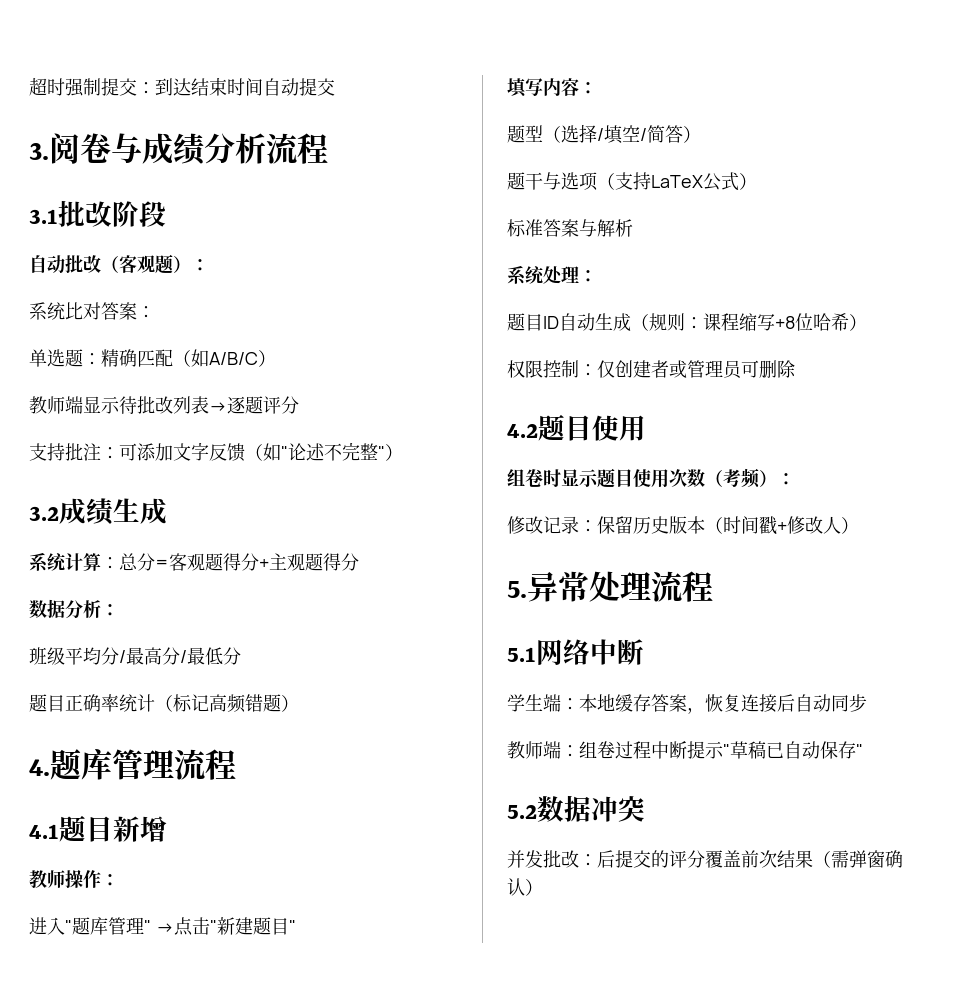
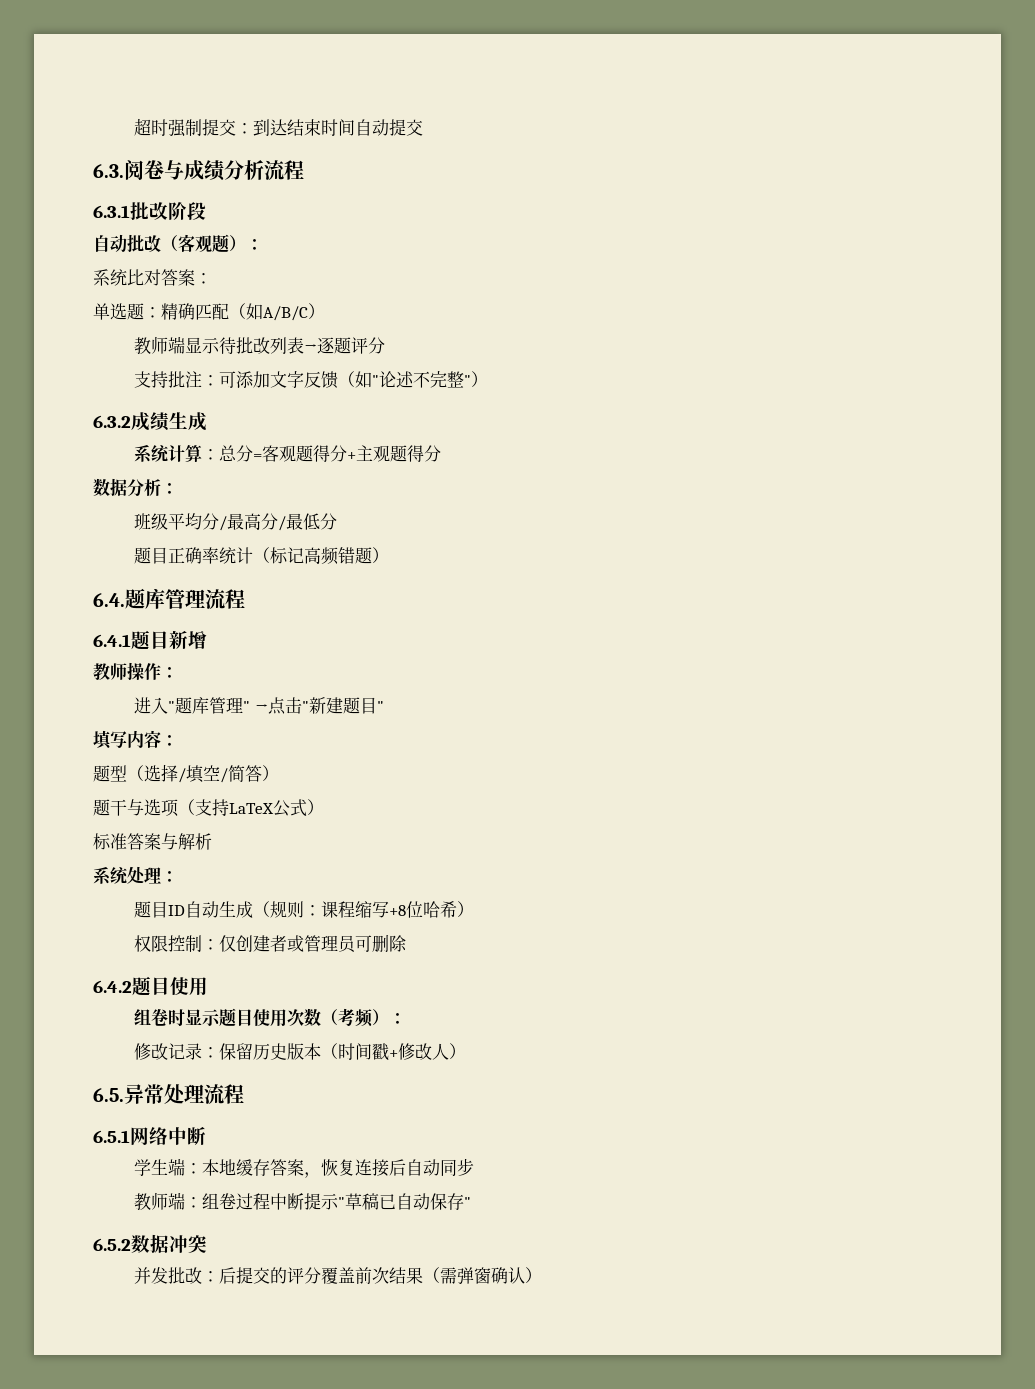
- 3.阅卷与成绩分析流程
+ 6.3.阅卷与成绩分析流程
- 3.1批改阶段
+ 6.3.1批改阶段
- 3.2成绩生成
+ 6.3.2成绩生成
- 4.题库管理流程
+ 6.4.题库管理流程
- 4.1题目新增
+ 6.4.1题目新增
- 4.2题目使用
+ 6.4.2题目使用
- 5.异常处理流程
+ 6.5.异常处理流程
- 5.1网络中断
+ 6.5.1网络中断
- 5.2数据冲突
+ 6.5.2数据冲突

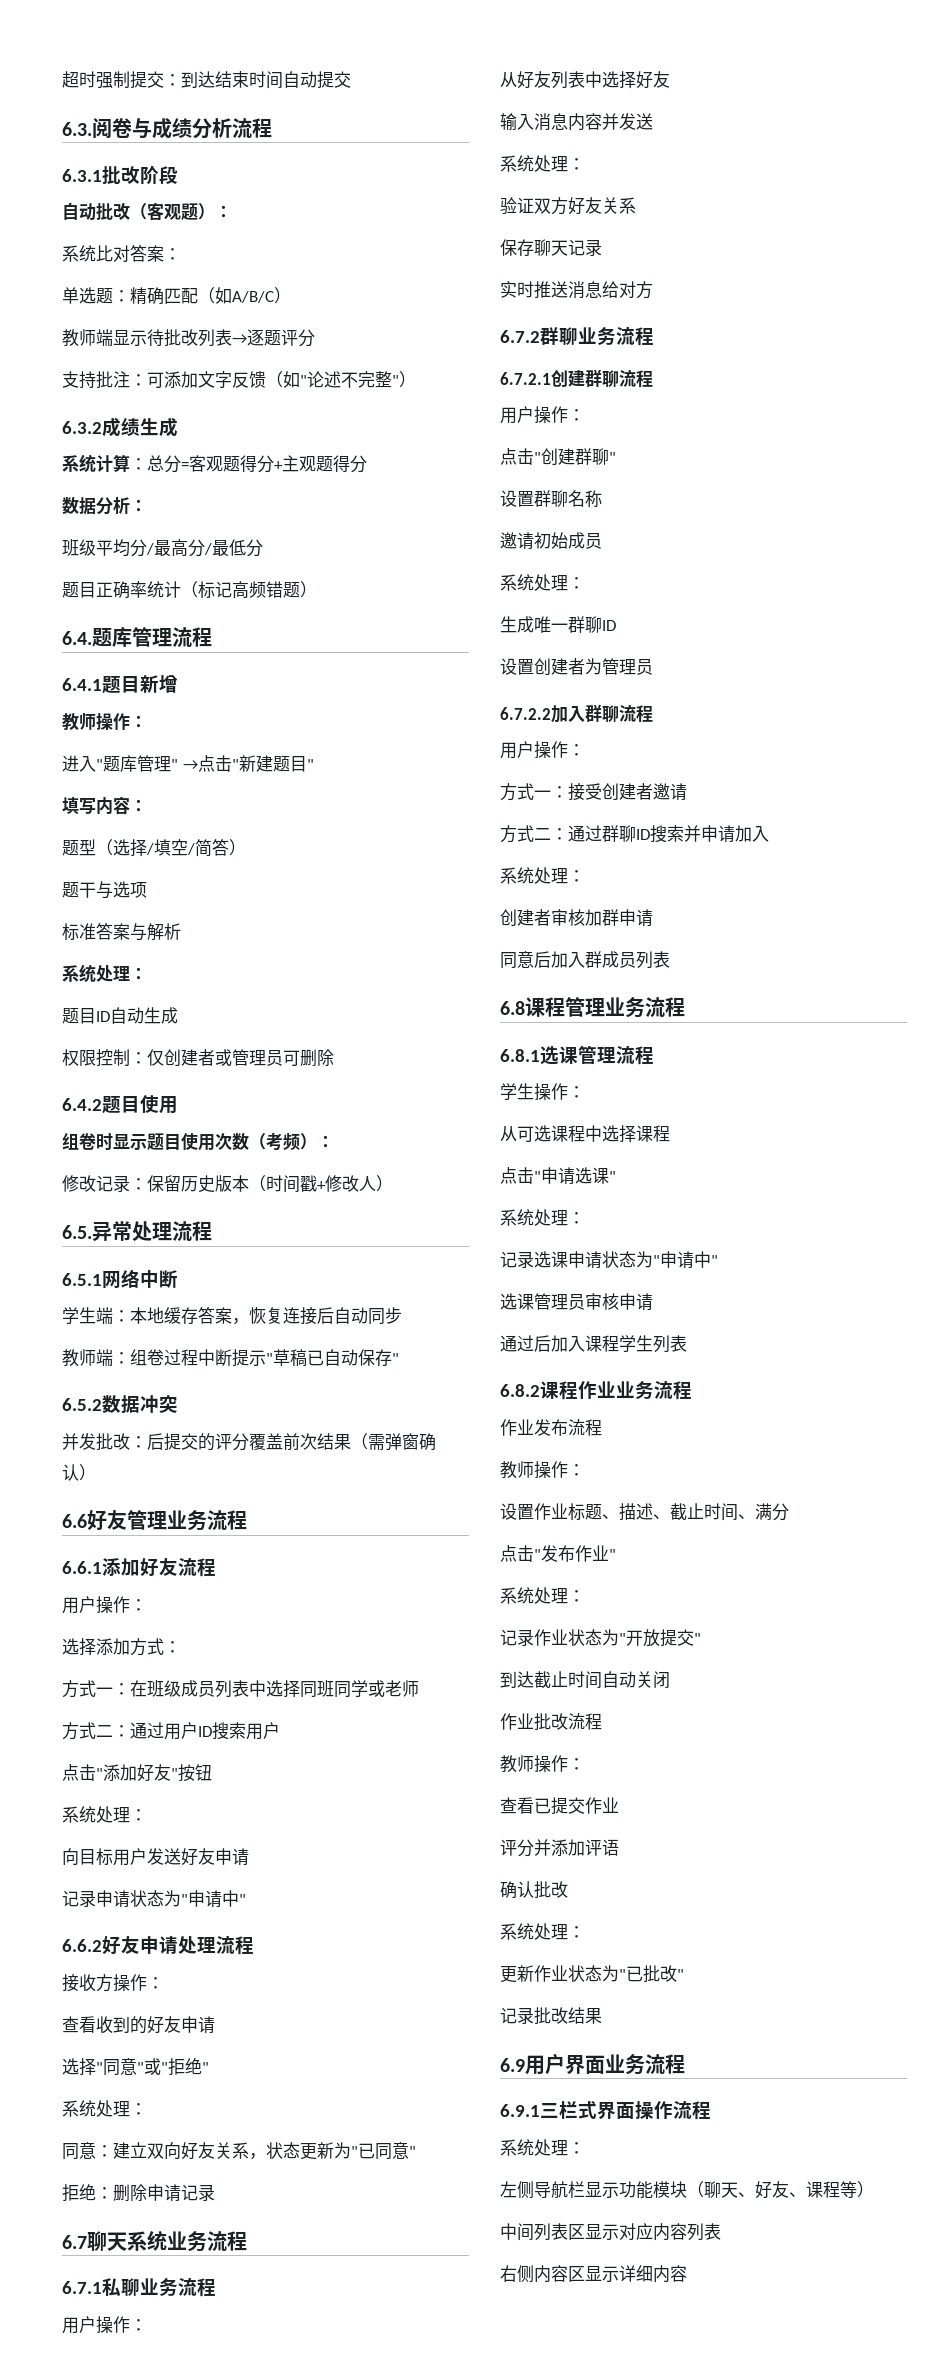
- 题干与选项（支持LaTeX公式）
+ 题干与选项
- 题目ID自动生成（规则：课程缩写+8位哈希）
+ 题目ID自动生成
+ 6.6好友管理业务流程
+ 6.6.1添加好友流程
+ 用户操作：
+ 选择添加方式：
+ 方式一：在班级成员列表中选择同班同学或老师
+ 方式二：通过用户ID搜索用户
+ 点击"添加好友"按钮
+ 系统处理：
+ 向目标用户发送好友申请
+ 记录申请状态为"申请中"
+ 6.6.2好友申请处理流程
+ 接收方操作：
+ 查看收到的好友申请
+ 选择"同意"或"拒绝"
+ 系统处理：
+ 同意：建立双向好友关系，状态更新为"已同意"
+ 拒绝：删除申请记录
+ 6.7聊天系统业务流程
+ 6.7.1私聊业务流程
+ 用户操作：
+ 从好友列表中选择好友
+ 输入消息内容并发送
+ 系统处理：
+ 验证双方好友关系
+ 保存聊天记录
+ 实时推送消息给对方
+ 6.7.2群聊业务流程
+ 6.7.2.1创建群聊流程
+ 用户操作：
+ 点击"创建群聊"
+ 设置群聊名称
+ 邀请初始成员
+ 系统处理：
+ 生成唯一群聊ID
+ 设置创建者为管理员
+ 6.7.2.2加入群聊流程
+ 用户操作：
+ 方式一：接受创建者邀请
+ 方式二：通过群聊ID搜索并申请加入
+ 系统处理：
+ 创建者审核加群申请
+ 同意后加入群成员列表
+ 6.8课程管理业务流程
+ 6.8.1选课管理流程
+ 学生操作：
+ 从可选课程中选择课程
+ 点击"申请选课"
+ 系统处理：
+ 记录选课申请状态为"申请中"
+ 选课管理员审核申请
+ 通过后加入课程学生列表
+ 6.8.2课程作业业务流程
+ 作业发布流程
+ 教师操作：
+ 设置作业标题、描述、截止时间、满分
+ 点击"发布作业"
+ 系统处理：
+ 记录作业状态为"开放提交"
+ 到达截止时间自动关闭
+ 作业批改流程
+ 教师操作：
+ 查看已提交作业
+ 评分并添加评语
+ 确认批改
+ 系统处理：
+ 更新作业状态为"已批改"
+ 记录批改结果
+ 6.9用户界面业务流程
+ 6.9.1三栏式界面操作流程
+ 系统处理：
+ 左侧导航栏显示功能模块（聊天、好友、课程等）
+ 中间列表区显示对应内容列表
+ 右侧内容区显示详细内容

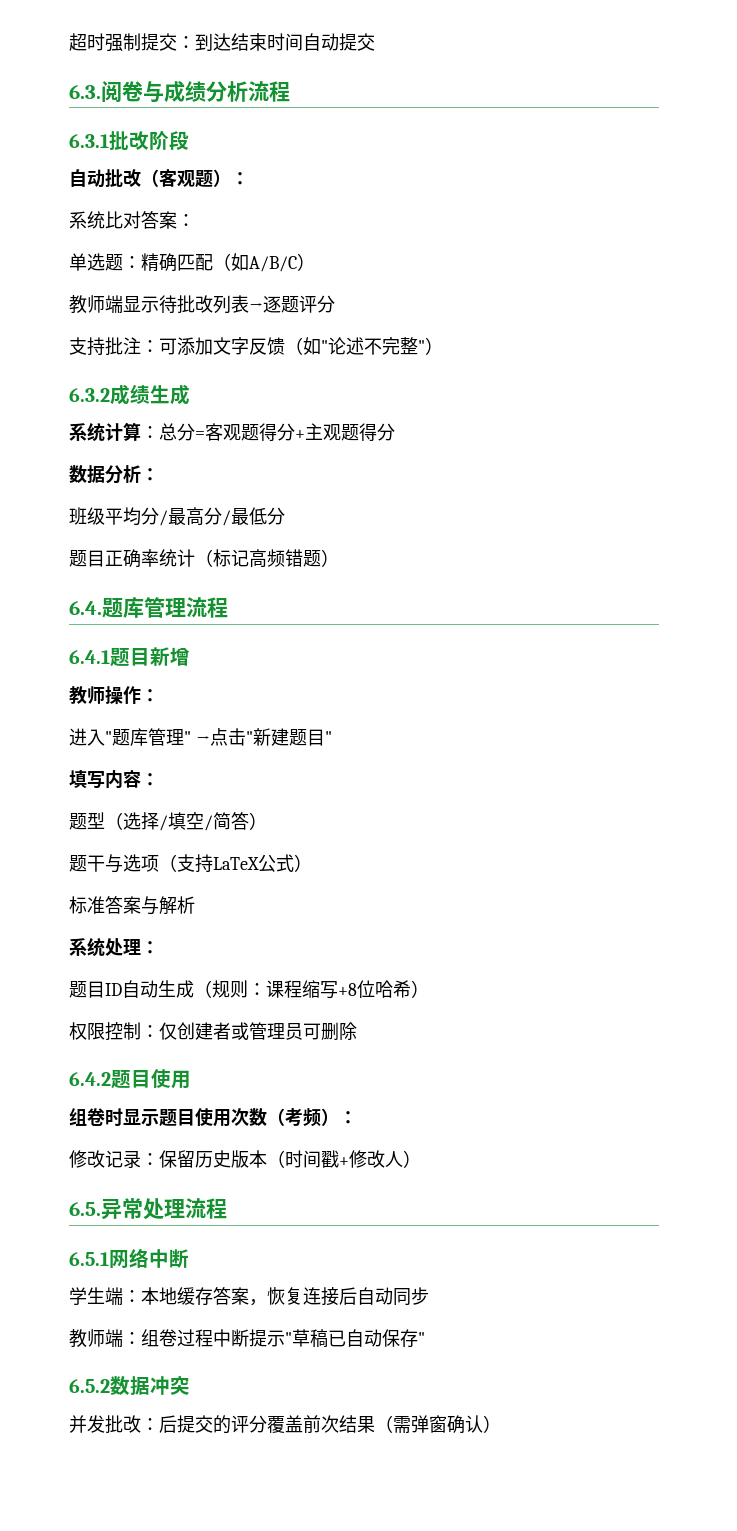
- 题干与选项
+ 题干与选项（支持LaTeX公式）
- 题目ID自动生成
+ 题目ID自动生成（规则：课程缩写+8位哈希）
- 6.6好友管理业务流程
- 6.6.1添加好友流程
- 用户操作：
- 选择添加方式：
- 方式一：在班级成员列表中选择同班同学或老师
- 方式二：通过用户ID搜索用户
- 点击"添加好友"按钮
- 系统处理：
- 向目标用户发送好友申请
- 记录申请状态为"申请中"
- 6.6.2好友申请处理流程
- 接收方操作：
- 查看收到的好友申请
- 选择"同意"或"拒绝"
- 系统处理：
- 同意：建立双向好友关系，状态更新为"已同意"
- 拒绝：删除申请记录
- 6.7聊天系统业务流程
- 6.7.1私聊业务流程
- 用户操作：
- 从好友列表中选择好友
- 输入消息内容并发送
- 系统处理：
- 验证双方好友关系
- 保存聊天记录
- 实时推送消息给对方
- 6.7.2群聊业务流程
- 6.7.2.1创建群聊流程
- 用户操作：
- 点击"创建群聊"
- 设置群聊名称
- 邀请初始成员
- 系统处理：
- 生成唯一群聊ID
- 设置创建者为管理员
- 6.7.2.2加入群聊流程
- 用户操作：
- 方式一：接受创建者邀请
- 方式二：通过群聊ID搜索并申请加入
- 系统处理：
- 创建者审核加群申请
- 同意后加入群成员列表
- 6.8课程管理业务流程
- 6.8.1选课管理流程
- 学生操作：
- 从可选课程中选择课程
- 点击"申请选课"
- 系统处理：
- 记录选课申请状态为"申请中"
- 选课管理员审核申请
- 通过后加入课程学生列表
- 6.8.2课程作业业务流程
- 作业发布流程
- 教师操作：
- 设置作业标题、描述、截止时间、满分
- 点击"发布作业"
- 系统处理：
- 记录作业状态为"开放提交"
- 到达截止时间自动关闭
- 作业批改流程
- 教师操作：
- 查看已提交作业
- 评分并添加评语
- 确认批改
- 系统处理：
- 更新作业状态为"已批改"
- 记录批改结果
- 6.9用户界面业务流程
- 6.9.1三栏式界面操作流程
- 系统处理：
- 左侧导航栏显示功能模块（聊天、好友、课程等）
- 中间列表区显示对应内容列表
- 右侧内容区显示详细内容

